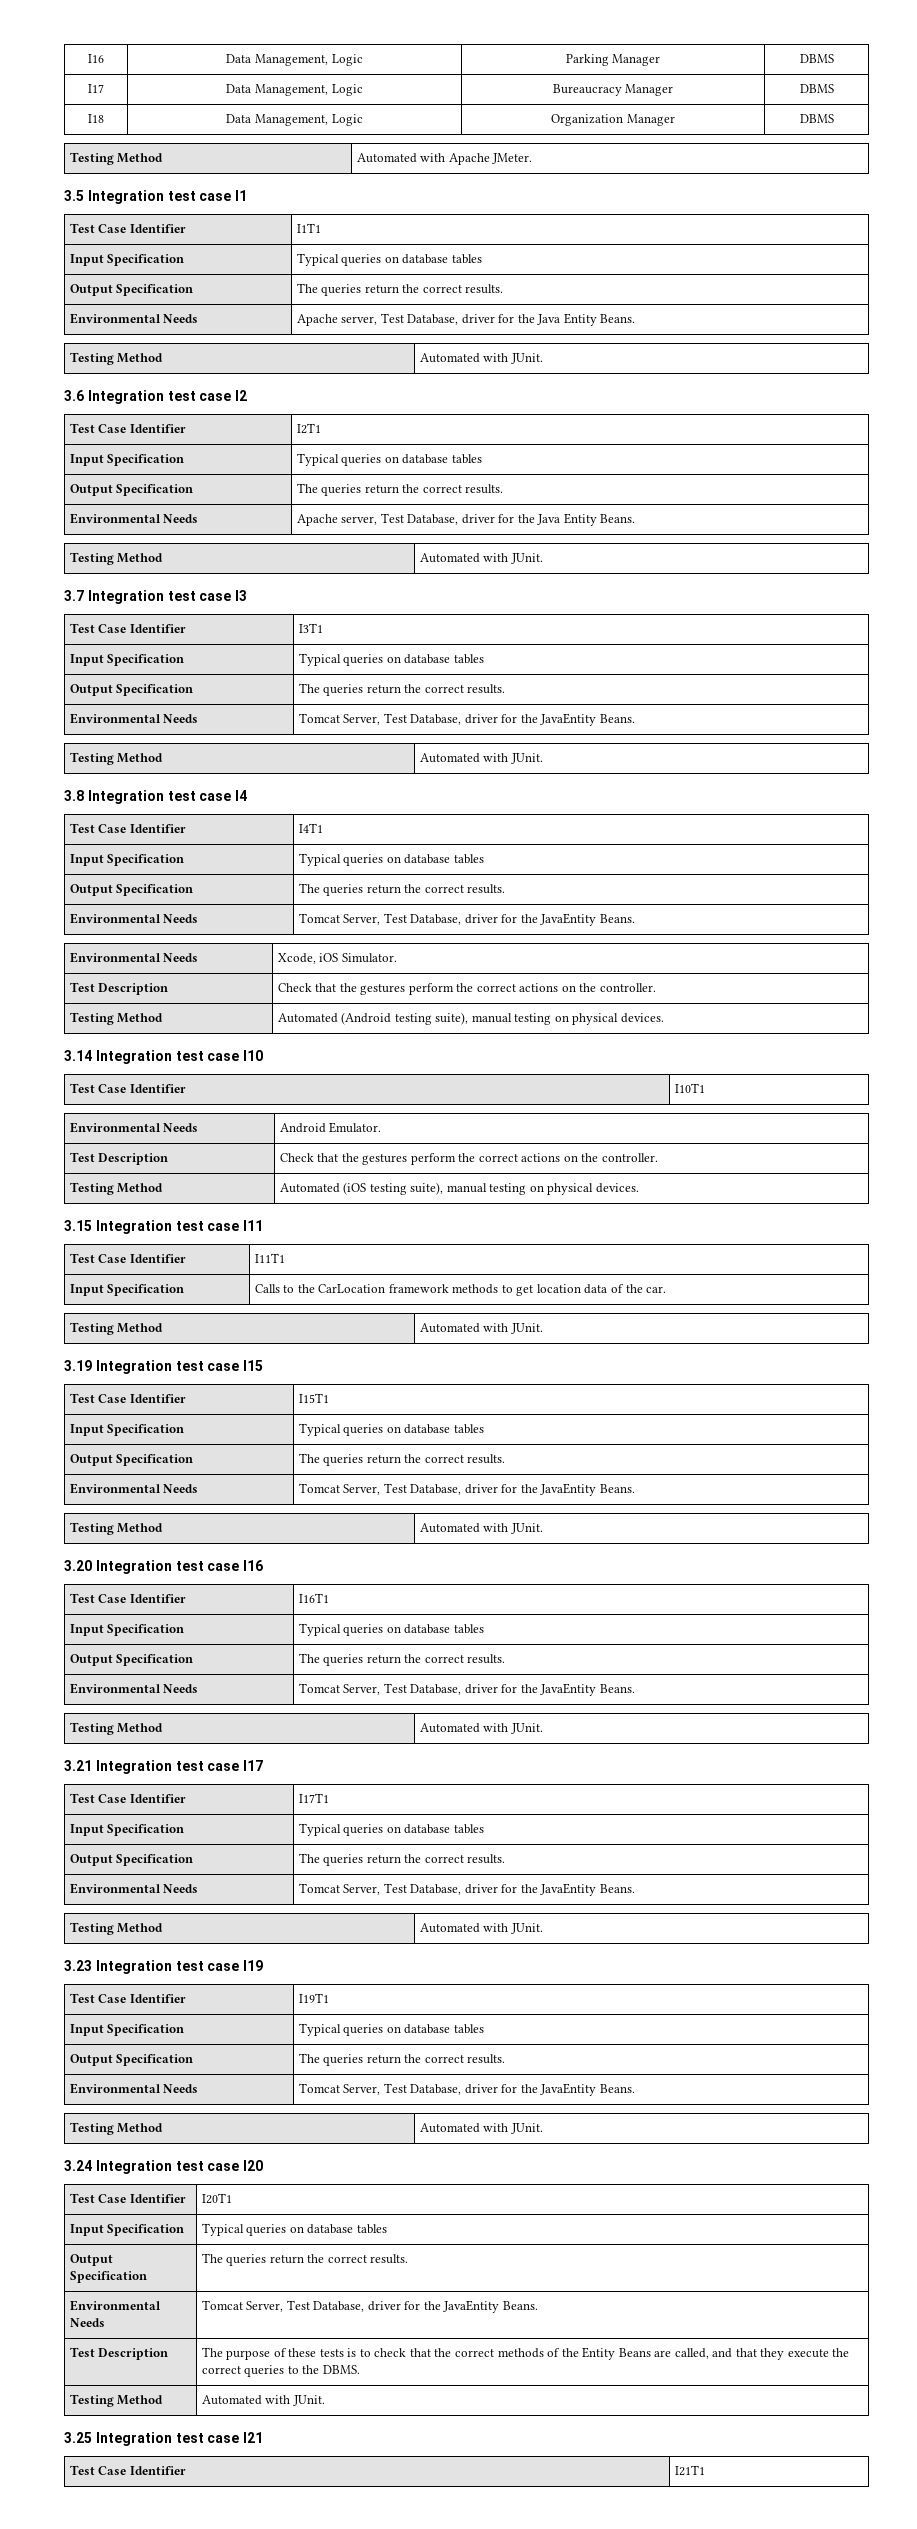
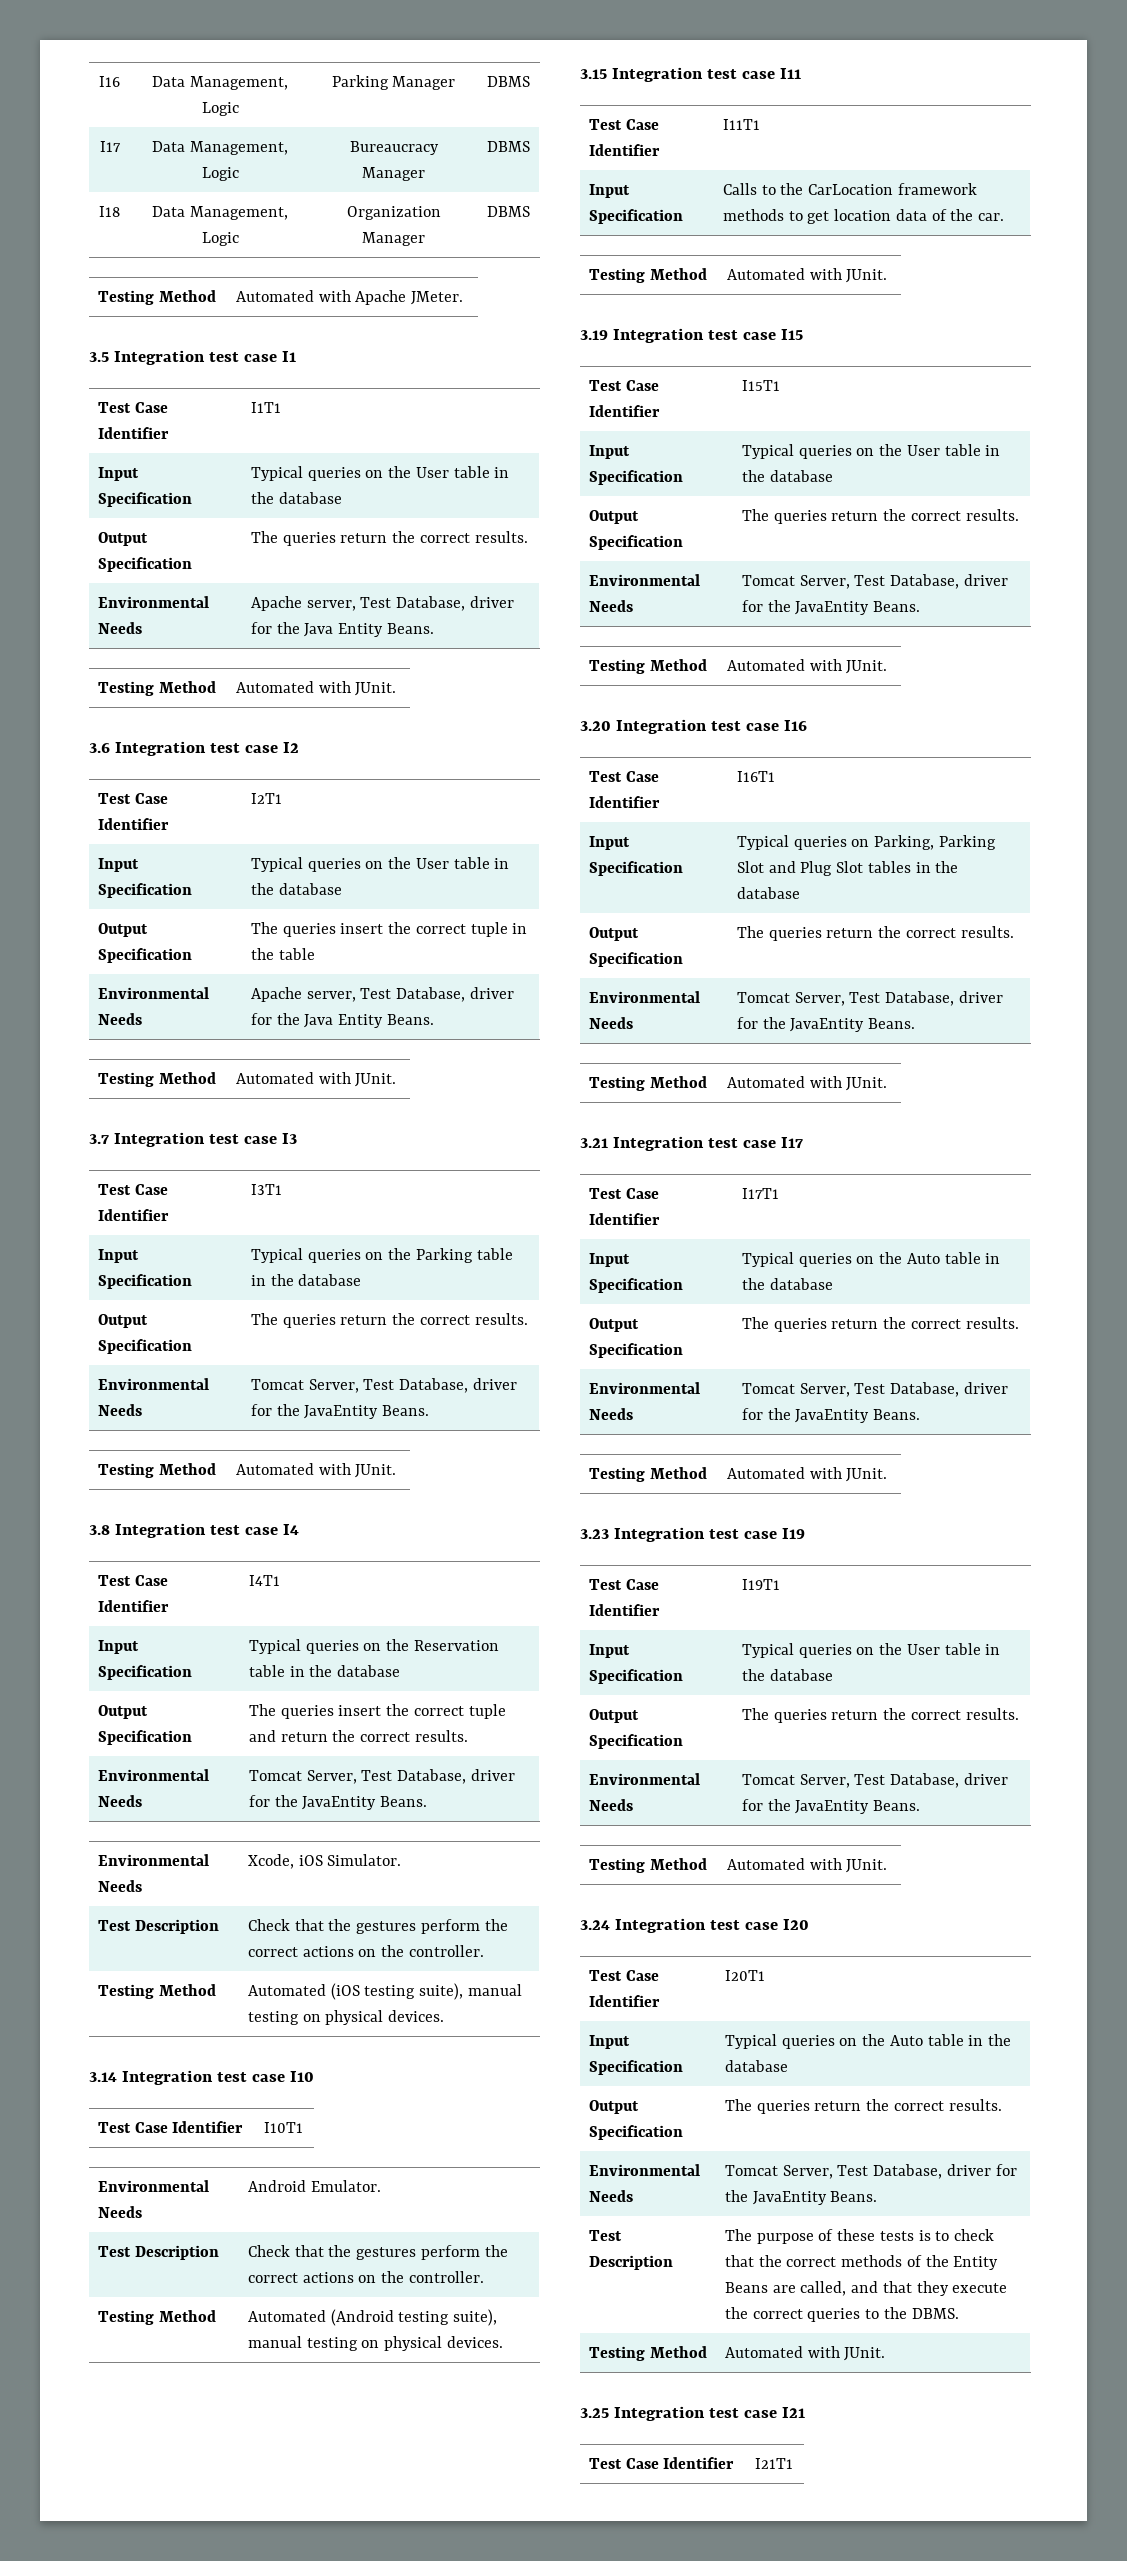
  Test Case Identifier | I1T1
- Input Specification | Typical queries on database tables
+ Input Specification | Typical queries on the User table in the database
  Test Case Identifier | I2T1
- Input Specification | Typical queries on database tables
- Output Specification | The queries return the correct results.
+ Input Specification | Typical queries on the User table in the database
+ Output Specification | The queries insert the correct tuple in the table
  Test Case Identifier | I3T1
- Input Specification | Typical queries on database tables
+ Input Specification | Typical queries on the Parking table in the database
  Test Case Identifier | I4T1
- Input Specification | Typical queries on database tables
- Output Specification | The queries return the correct results.
+ Input Specification | Typical queries on the Reservation table in the database
+ Output Specification | The queries insert the correct tuple and return the correct results.
- Testing Method | Automated (Android testing suite), manual testing on physical devices.
+ Testing Method | Automated (iOS testing suite), manual testing on physical devices.
- Testing Method | Automated (iOS testing suite), manual testing on physical devices.
+ Testing Method | Automated (Android testing suite), manual testing on physical devices.
  Test Case Identifier | I15T1
- Input Specification | Typical queries on database tables
+ Input Specification | Typical queries on the User table in the database
  Test Case Identifier | I16T1
- Input Specification | Typical queries on database tables
+ Input Specification | Typical queries on Parking, Parking Slot and Plug Slot tables in the database
  Test Case Identifier | I17T1
- Input Specification | Typical queries on database tables
+ Input Specification | Typical queries on the Auto table in the database
  Test Case Identifier | I19T1
- Input Specification | Typical queries on database tables
+ Input Specification | Typical queries on the User table in the database
  Test Case Identifier | I20T1
- Input Specification | Typical queries on database tables
+ Input Specification | Typical queries on the Auto table in the database

